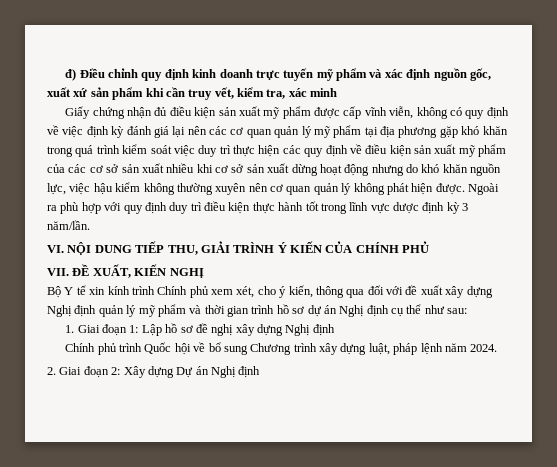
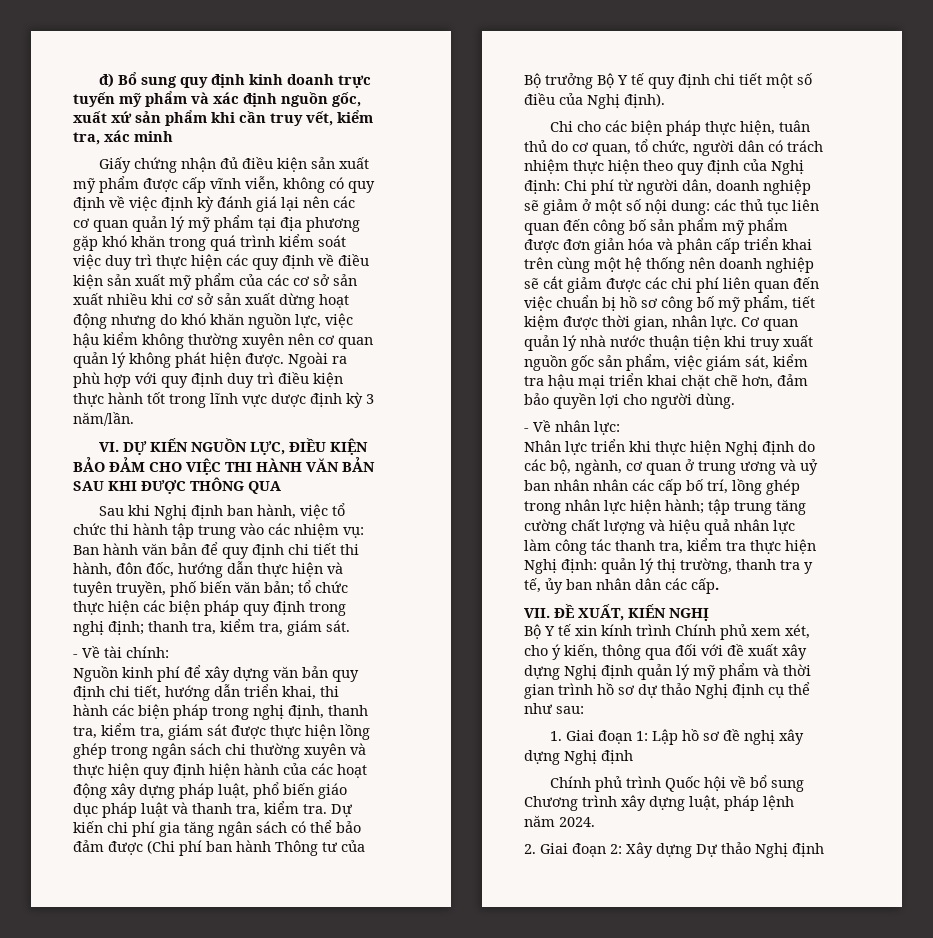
- đ) Điều chỉnh quy định kinh doanh trực tuyến mỹ phẩm và xác định nguồn gốc, xuất xứ sản phẩm khi cần truy vết, kiểm tra, xác minh
+ đ) Bổ sung quy định kinh doanh trực tuyến mỹ phẩm và xác định nguồn gốc, xuất xứ sản phẩm khi cần truy vết, kiểm tra, xác minh
- VI. NỘI DUNG TIẾP THU, GIẢI TRÌNH Ý KIẾN CỦA CHÍNH PHỦ
+ VI. DỰ KIẾN NGUỒN LỰC, ĐIỀU KIỆN BẢO ĐẢM CHO VIỆC THI HÀNH VĂN BẢN SAU KHI ĐƯỢC THÔNG QUA
+ Sau khi Nghị định ban hành, việc tổ chức thi hành tập trung vào các nhiệm vụ: Ban hành văn bản để quy định chi tiết thi hành, đôn đốc, hướng dẫn thực hiện và tuyên truyền, phố biến văn bản; tổ chức thực hiện các biện pháp quy định trong nghị định; thanh tra, kiểm tra, giám sát.
+ - Về tài chính:
+ Nguồn kinh phí để xây dựng văn bản quy định chi tiết, hướng dẫn triển khai, thi hành các biện pháp trong nghị định, thanh tra, kiểm tra, giám sát được thực hiện lồng ghép trong ngân sách chi thường xuyên và thực hiện quy định hiện hành của các hoạt động xây dựng pháp luật, phổ biến giáo dục pháp luật và thanh tra, kiểm tra. Dự kiến chi phí gia tăng ngân sách có thể bảo đảm được (Chi phí ban hành Thông tư của Bộ trưởng Bộ Y tế quy định chi tiết một số điều của Nghị định).
+ Chi cho các biện pháp thực hiện, tuân thủ do cơ quan, tổ chức, người dân có trách nhiệm thực hiện theo quy định của Nghị định: Chi phí từ người dân, doanh nghiệp sẽ giảm ở một số nội dung: các thủ tục liên quan đến công bố sản phẩm mỹ phẩm được đơn giản hóa và phân cấp triển khai trên cùng một hệ thống nên doanh nghiệp sẽ cắt giảm được các chi phí liên quan đến việc chuẩn bị hồ sơ công bố mỹ phẩm, tiết kiệm được thời gian, nhân lực. Cơ quan quản lý nhà nước thuận tiện khi truy xuất nguồn gốc sản phẩm, việc giám sát, kiểm tra hậu mại triển khai chặt chẽ hơn, đảm bảo quyền lợi cho người dùng.
+ - Về nhân lực:
+ Nhân lực triển khi thực hiện Nghị định do các bộ, ngành, cơ quan ở trung ương và uỷ ban nhân nhân các cấp bố trí, lồng ghép trong nhân lực hiện hành; tập trung tăng cường chất lượng và hiệu quả nhân lực làm công tác thanh tra, kiểm tra thực hiện Nghị định: quản lý thị trường, thanh tra y tế, ủy ban nhân dân các cấp.
- Bộ Y tế xin kính trình Chính phủ xem xét, cho ý kiến, thông qua đối với đề xuất xây dựng Nghị định quản lý mỹ phẩm và thời gian trình hồ sơ dự án Nghị định cụ thể như sau:
+ Bộ Y tế xin kính trình Chính phủ xem xét, cho ý kiến, thông qua đối với đề xuất xây dựng Nghị định quản lý mỹ phẩm và thời gian trình hồ sơ dự thảo Nghị định cụ thể như sau:
- 2. Giai đoạn 2: Xây dựng Dự án Nghị định
+ 2. Giai đoạn 2: Xây dựng Dự thảo Nghị định

